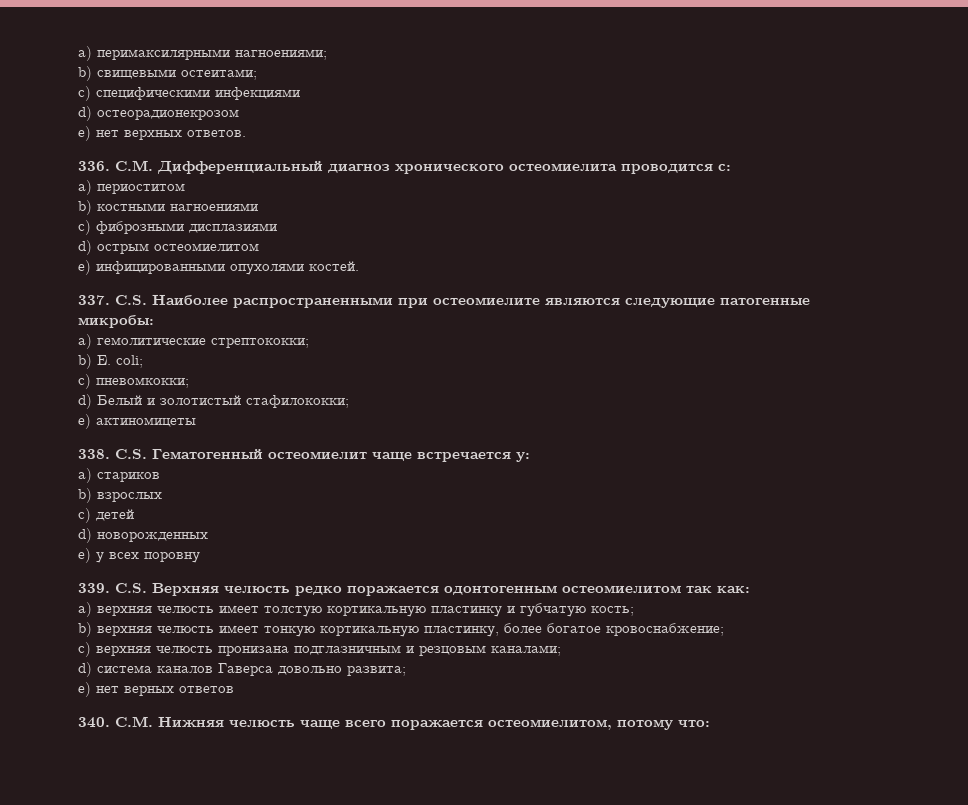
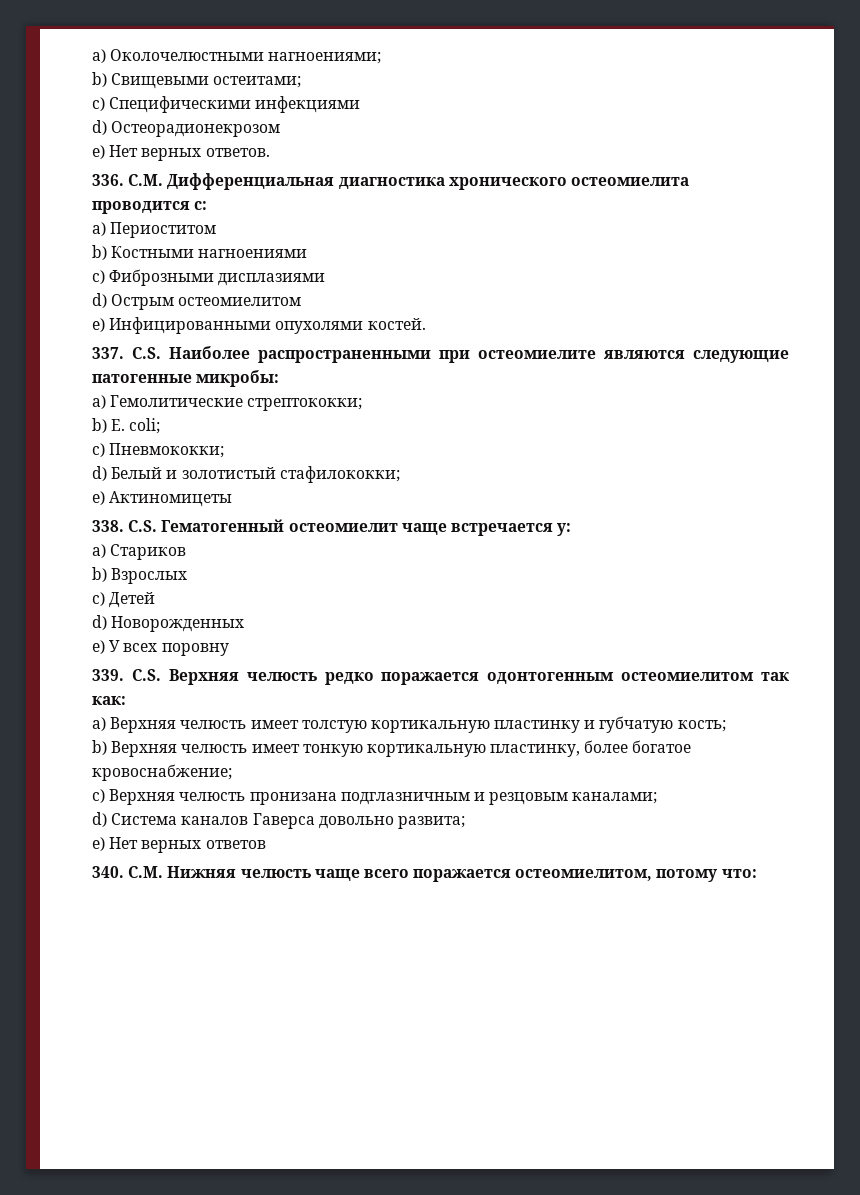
- a) перимаксилярными нагноениями;
+ a) Околочелюстными нагноениями;
- b) свищевыми остеитами;
+ b) Свищевыми остеитами;
- c) специфическими инфекциями
+ c) Специфическими инфекциями
- d) остеорадионекрозом
- e) нет верхных ответов.
+ d) Остеорадионекрозом
+ e) Нет верных ответов.
- 336. C.M. Дифференциальный диагноз хронического остеомиелита проводится с:
+ 336. C.M. Дифференциальная диагностика хронического остеомиелита проводится с:
- a) периоститом
- b) костными нагноениями
+ a) Периоститом
+ b) Костными нагноениями
- c) фиброзными дисплазиями
+ c) Фиброзными дисплазиями
- d) острым остеомиелитом
+ d) Острым остеомиелитом
- e) инфицированными опухолями костей.
+ e) Инфицированными опухолями костей.
- a) гемолитические стрептококки;
+ a) Гемолитические стрептококки;
- c) пневомкокки;
+ c) Пневмококки;
- e) актиномицеты
+ e) Актиномицеты
- a) стариков
- b) взрослых
- c) детей
- d) новорожденных
- e) у всех поровну
+ a) Стариков
+ b) Взрослых
+ c) Детей
+ d) Новорожденных
+ e) У всех поровну
- a) верхняя челюсть имеет толстую кортикальную пластинку и губчатую кость;
+ a) Верхняя челюсть имеет толстую кортикальную пластинку и губчатую кость;
- b) верхняя челюсть имеет тонкую кортикальную пластинку, более богатое кровоснабжение;
+ b) Верхняя челюсть имеет тонкую кортикальную пластинку, более богатое кровоснабжение;
- c) верхняя челюсть пронизана подглазничным и резцовым каналами;
+ c) Верхняя челюсть пронизана подглазничным и резцовым каналами;
- d) система каналов Гаверса довольно развита;
+ d) Система каналов Гаверса довольно развита;
- e) нет верных ответов
+ e) Нет верных ответов

